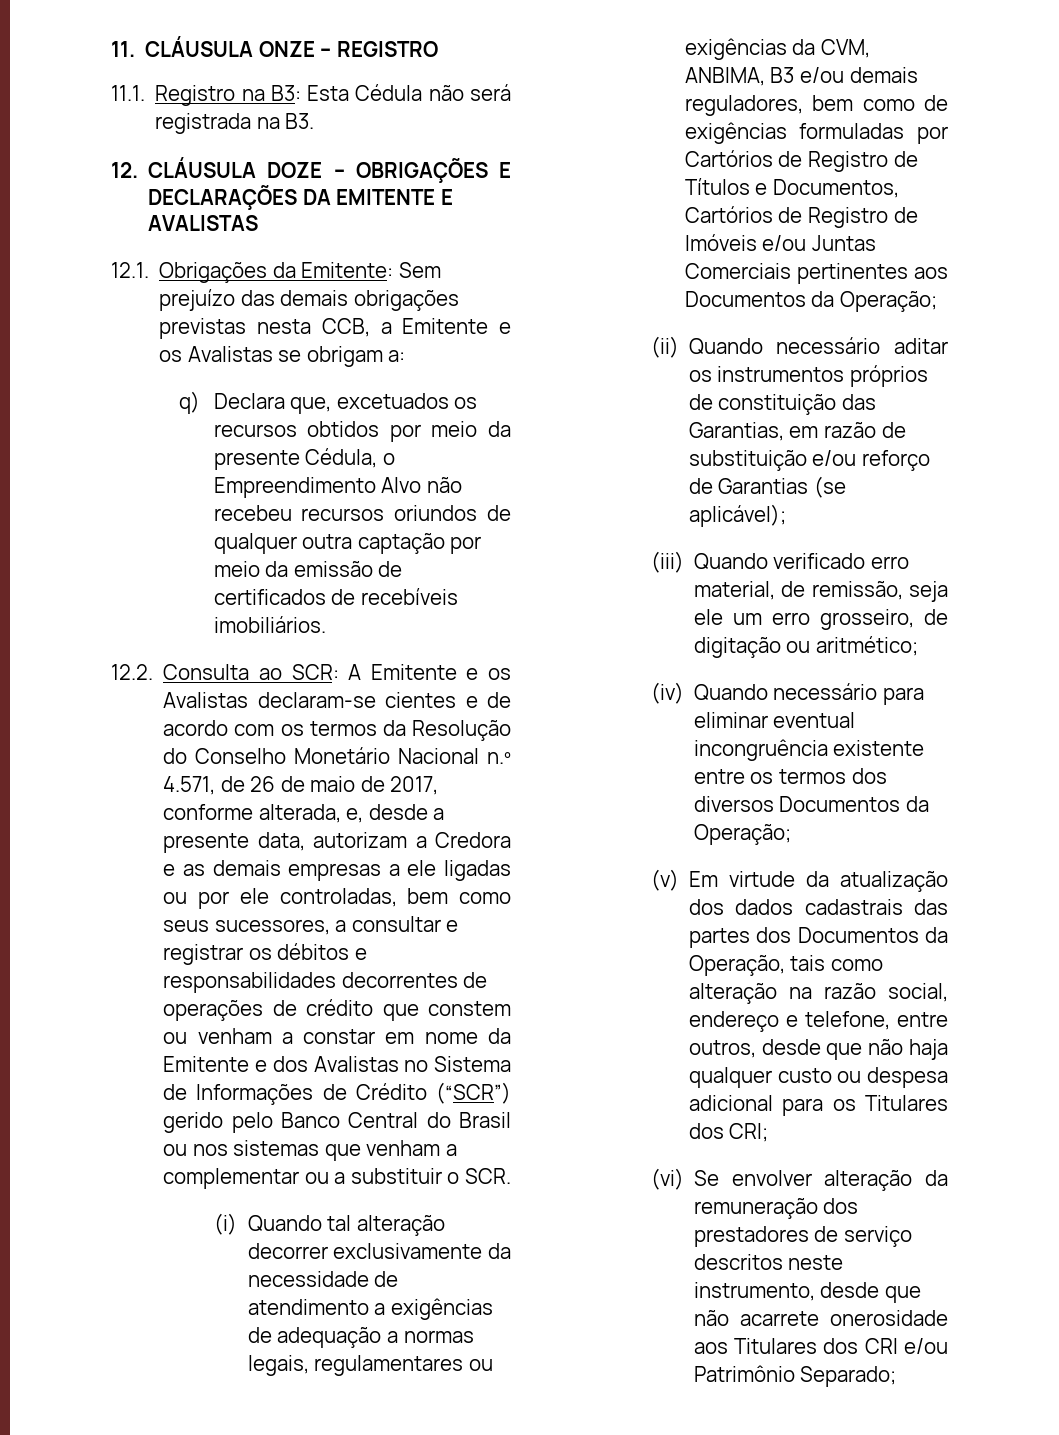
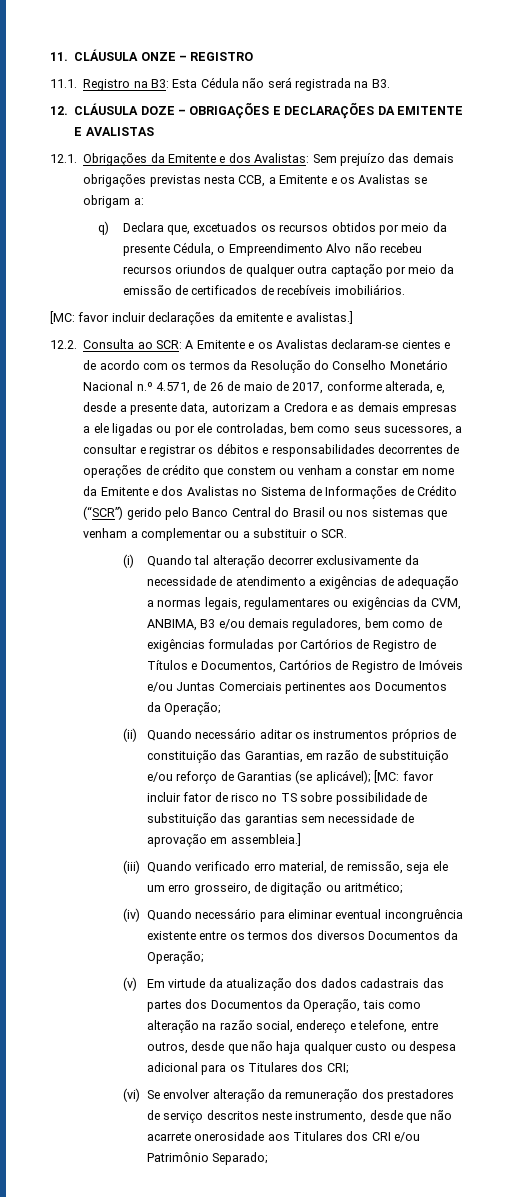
- 12.1. Obrigações da Emitente: Sem prejuízo das demais obrigações previstas nesta CCB, a Emitente e os Avalistas se obrigam a:
+ 12.1. Obrigações da Emitente e dos Avalistas: Sem prejuízo das demais obrigações previstas nesta CCB, a Emitente e os Avalistas se obrigam a:
+ [MC: favor incluir declarações da emitente e avalistas.]
- (ii) Quando necessário aditar os instrumentos próprios de constituição das Garantias, em razão de substituição e/ou reforço de Garantias (se aplicável);
+ (ii) Quando necessário aditar os instrumentos próprios de constituição das Garantias, em razão de substituição e/ou reforço de Garantias (se aplicável); [MC: favor incluir fator de risco no TS sobre possibilidade de substituição das garantias sem necessidade de aprovação em assembleia.]

